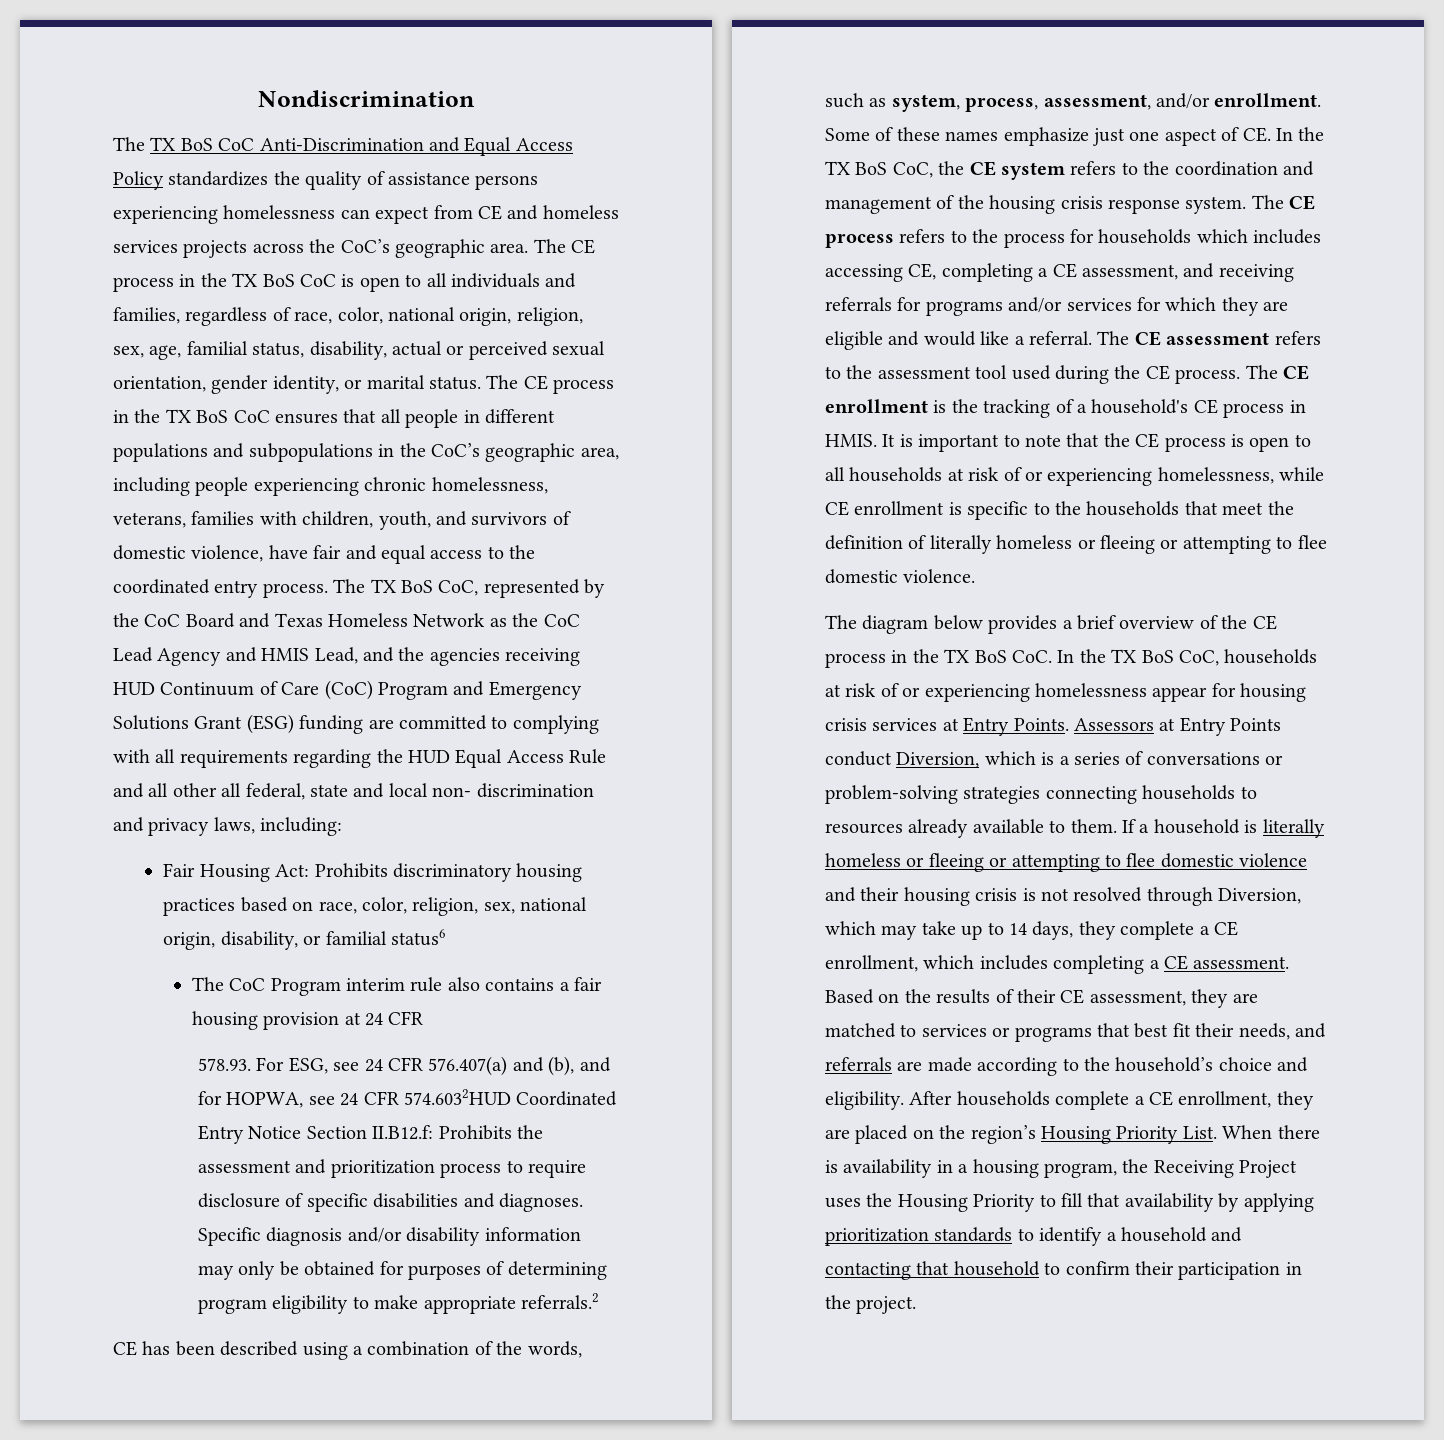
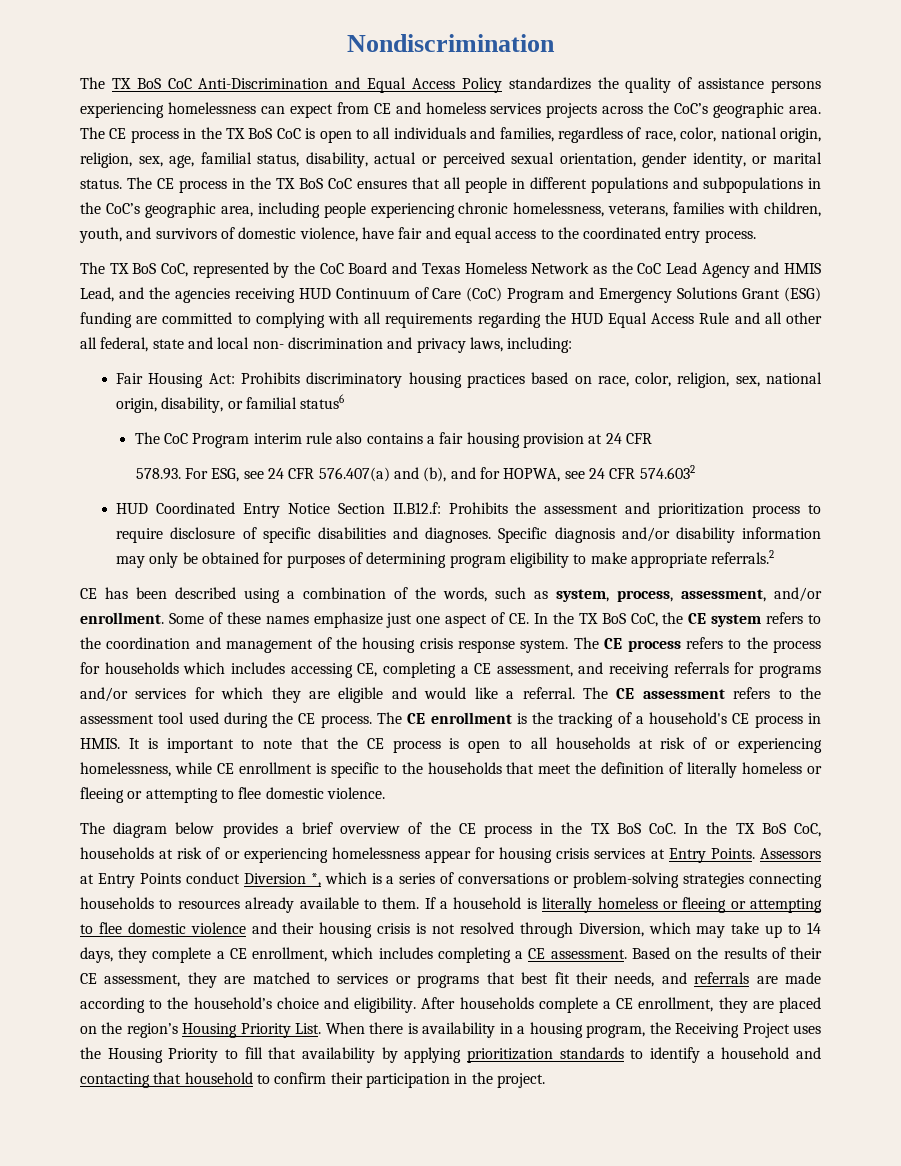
- The CE process in the TX BoS CoC ensures that all people in different populations and subpopulations in the CoC’s geographic area, including people experiencing chronic homelessness, veterans, families with children, youth, and survivors of domestic violence, have fair and equal access to the coordinated entry process. The TX BoS CoC, represented by the CoC Board and Texas Homeless Network as the CoC Lead Agency and HMIS Lead, and the agencies receiving HUD Continuum of Care (CoC) Program and Emergency Solutions Grant (ESG) funding are committed to complying with all requirements regarding the HUD Equal Access Rule and all other all federal, state and local non- discrimination and privacy laws, including:
+ The CE process in the TX BoS CoC ensures that all people in different populations and subpopulations in the CoC’s geographic area, including people experiencing chronic homelessness, veterans, families with children, youth, and survivors of domestic violence, have fair and equal access to the coordinated entry process.
+ The TX BoS CoC, represented by the CoC Board and Texas Homeless Network as the CoC Lead Agency and HMIS Lead, and the agencies receiving HUD Continuum of Care (CoC) Program and Emergency Solutions Grant (ESG) funding are committed to complying with all requirements regarding the HUD Equal Access Rule and all other all federal, state and local non- discrimination and privacy laws, including:
- 578.93. For ESG, see 24 CFR 576.407(a) and (b), and for HOPWA, see 24 CFR 574.6032HUD Coordinated Entry Notice Section II.B12.f: Prohibits the assessment and prioritization process to require disclosure of specific disabilities and diagnoses.
+ 578.93. For ESG, see 24 CFR 576.407(a) and (b), and for HOPWA, see 24 CFR 574.6032
+ HUD Coordinated Entry Notice Section II.B12.f: Prohibits the assessment and prioritization process to require disclosure of specific disabilities and diagnoses.
- Assessors at Entry Points conduct Diversion, which is a series of conversations or problem-solving strategies connecting households to resources already available to them.
+ Assessors at Entry Points conduct Diversion *, which is a series of conversations or problem-solving strategies connecting households to resources already available to them.

